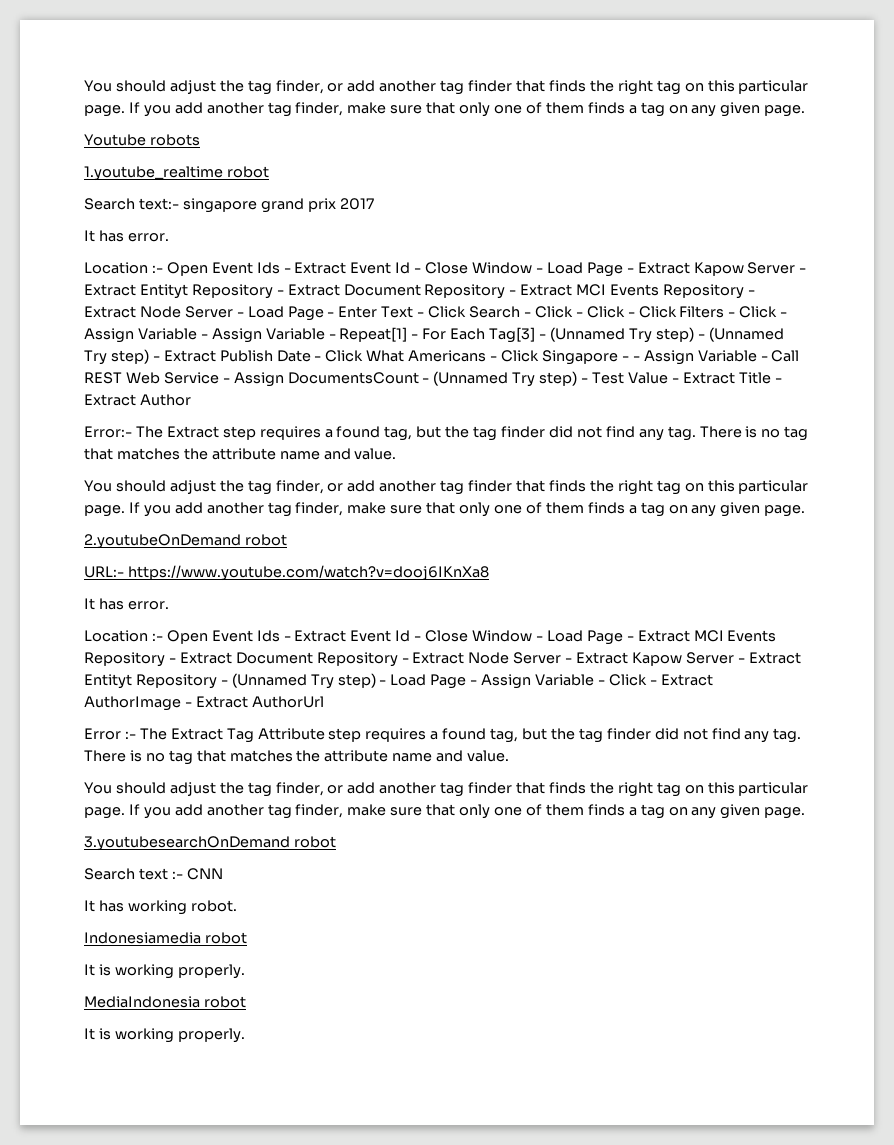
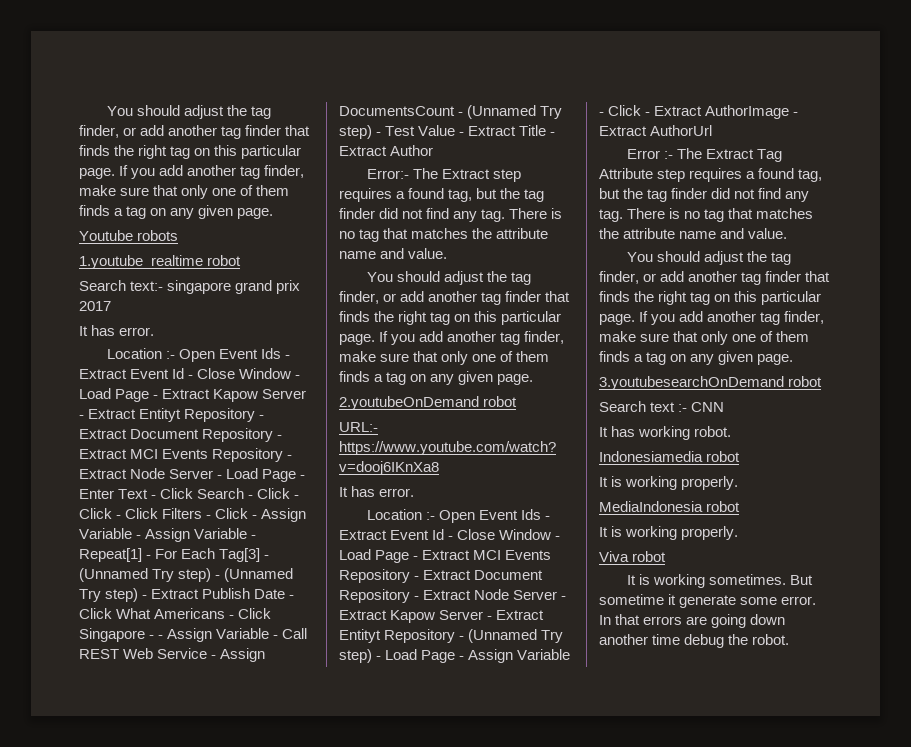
+ Viva robot
+ It is working sometimes. But sometime it generate some error. In that errors are going down another time debug the robot.

